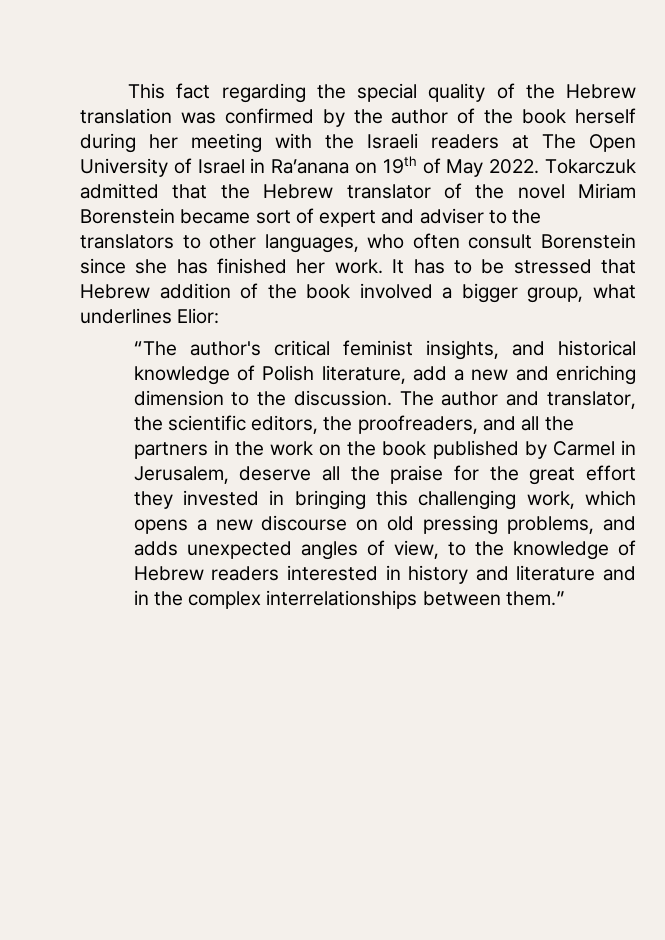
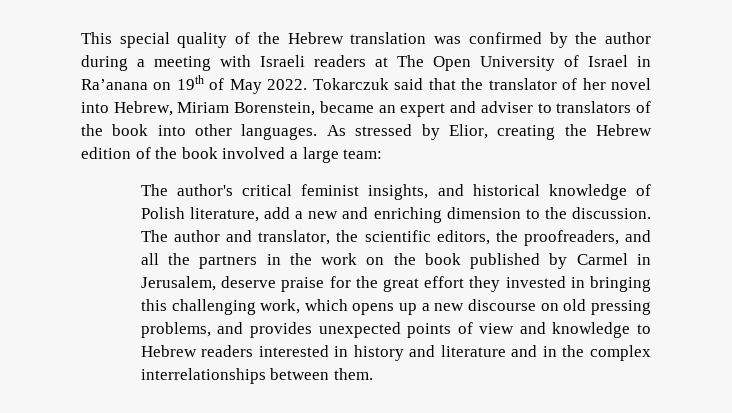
- This fact regarding the special quality of the Hebrew translation was confirmed by the author of the book herself during her meeting with the Israeli readers at The Open University of Israel in Ra’anana on 19th of May 2022.
+ This special quality of the Hebrew translation was confirmed by the author during a meeting with Israeli readers at The Open University of Israel in Ra’anana on 19th of May 2022.
- Tokarczuk admitted that the Hebrew translator of the novel Miriam Borenstein became sort of expert and adviser to the translators to other languages, who often consult Borenstein since she has finished her work. It has to be stressed that Hebrew addition of the book involved a bigger group, what underlines Elior:
- “The author's critical feminist insights, and historical knowledge of Polish literature, add a new and enriching dimension to the discussion.
+ Tokarczuk said that the translator of her novel into Hebrew, Miriam Borenstein, became an expert and adviser to translators of the book into other languages. As stressed by Elior, creating the Hebrew edition of the book involved a large team:
+ The author's critical feminist insights, and historical knowledge of Polish literature, add a new and enriching dimension to the discussion.
- The author and translator, the scientific editors, the proofreaders, and all the partners in the work on the book published by Carmel in Jerusalem, deserve all the praise for the great effort they invested in bringing this challenging work, which opens a new discourse on old pressing problems, and adds unexpected angles of view, to the knowledge of Hebrew readers interested in history and literature and in the complex interrelationships between them.”
+ The author and translator, the scientific editors, the proofreaders, and all the partners in the work on the book published by Carmel in Jerusalem, deserve praise for the great effort they invested in bringing this challenging work, which opens up a new discourse on old pressing problems, and provides unexpected points of view and knowledge to Hebrew readers interested in history and literature and in the complex interrelationships between them.

